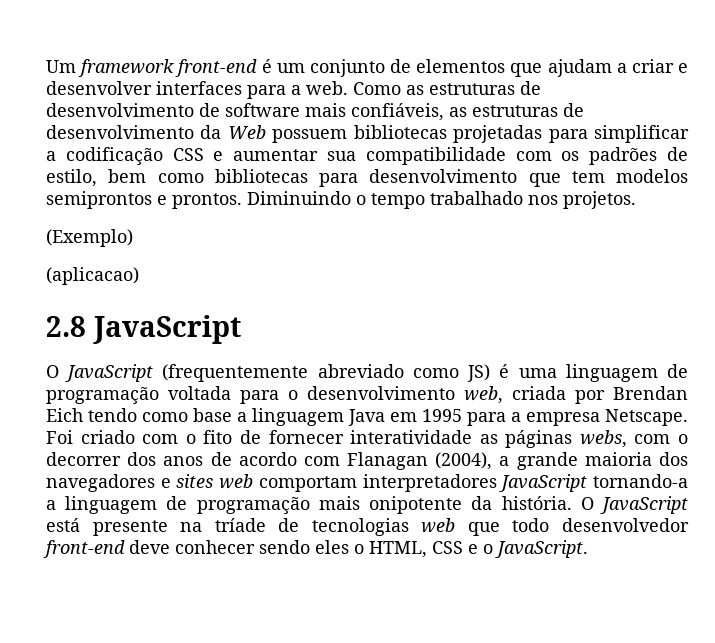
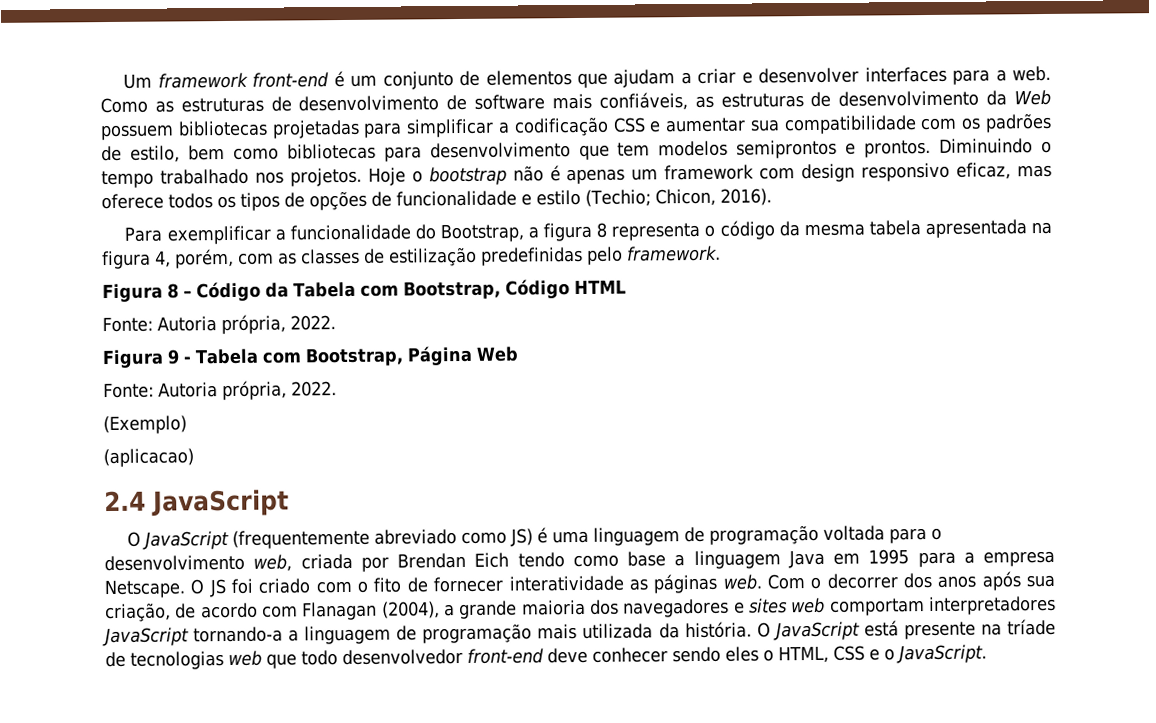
+ Hoje o bootstrap não é apenas um framework com design responsivo eficaz, mas oferece todos os tipos de opções de funcionalidade e estilo (Techio; Chicon, 2016).
+ Para exemplificar a funcionalidade do Bootstrap, a figura 8 representa o código da mesma tabela apresentada na figura 4, porém, com as classes de estilização predefinidas pelo framework.
+ Figura 8 – Código da Tabela com Bootstrap, Código HTML
+ Fonte: Autoria própria, 2022.
+ Figura 9 - Tabela com Bootstrap, Página Web
+ Fonte: Autoria própria, 2022.
- 2.8 JavaScript
+ 2.4 JavaScript
- Foi criado com o fito de fornecer interatividade as páginas webs, com o decorrer dos anos de acordo com Flanagan (2004), a grande maioria dos navegadores e sites web comportam interpretadores JavaScript tornando-a a linguagem de programação mais onipotente da história.
+ O JS foi criado com o fito de fornecer interatividade as páginas web. Com o decorrer dos anos após sua criação, de acordo com Flanagan (2004), a grande maioria dos navegadores e sites web comportam interpretadores JavaScript tornando-a a linguagem de programação mais utilizada da história.

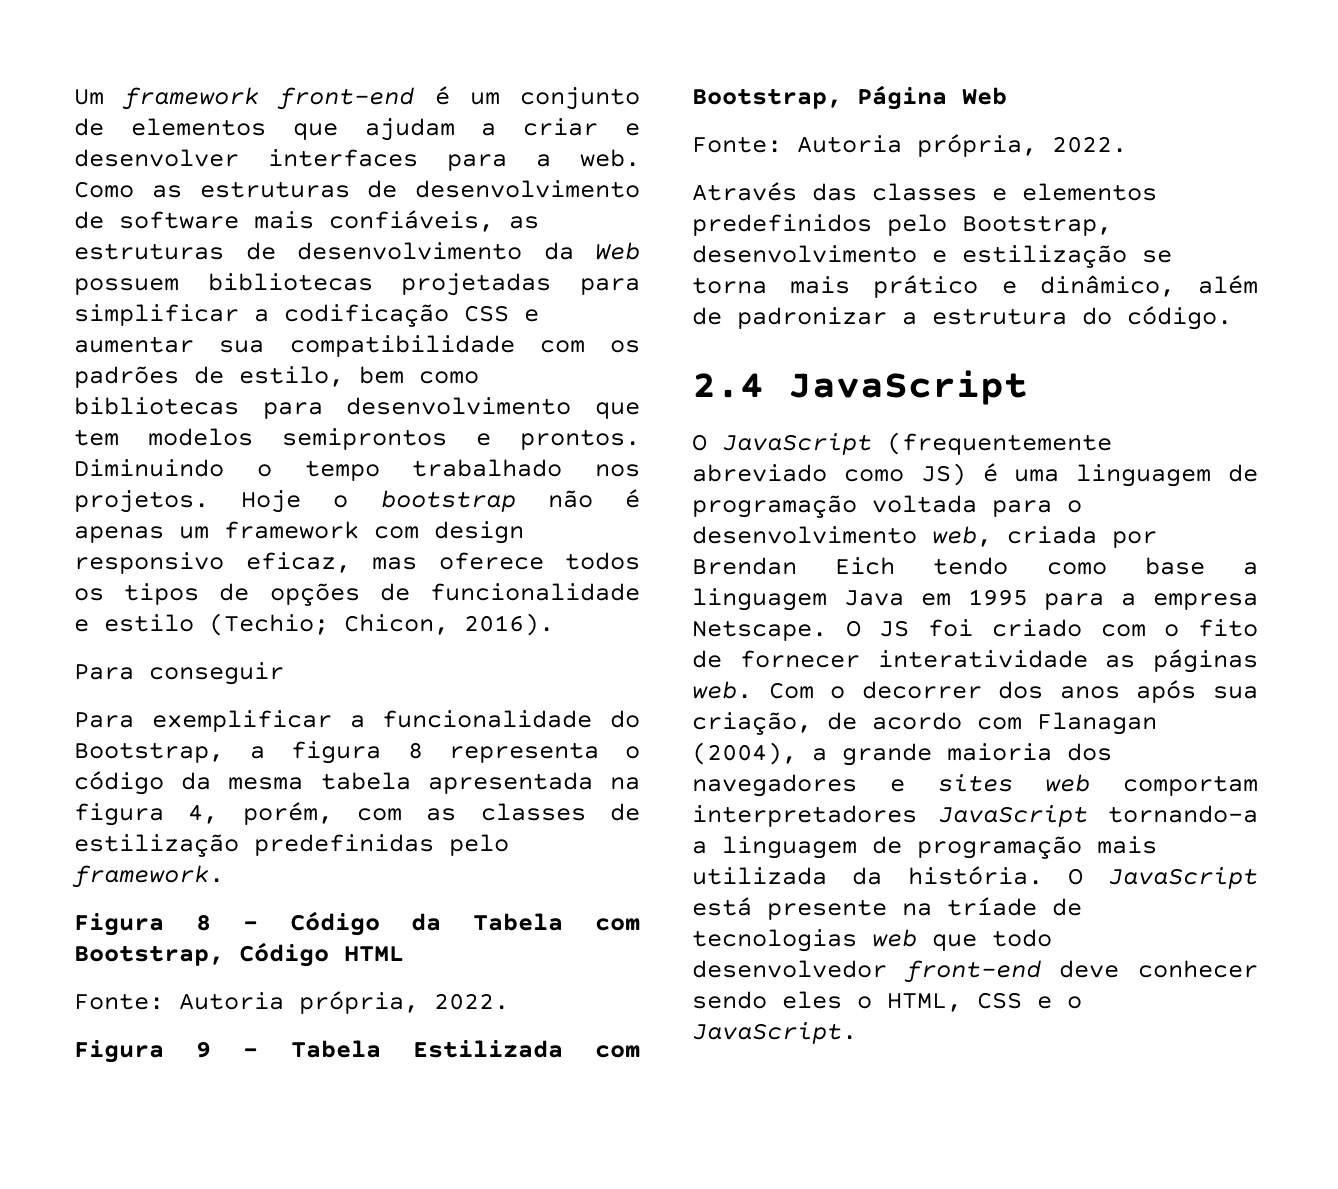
+ Para conseguir
- Figura 9 - Tabela com Bootstrap, Página Web
+ Figura 9 - Tabela Estilizada com Bootstrap, Página Web
- (Exemplo)
- (aplicacao)
+ Através das classes e elementos predefinidos pelo Bootstrap, desenvolvimento e estilização se torna mais prático e dinâmico, além de padronizar a estrutura do código.

